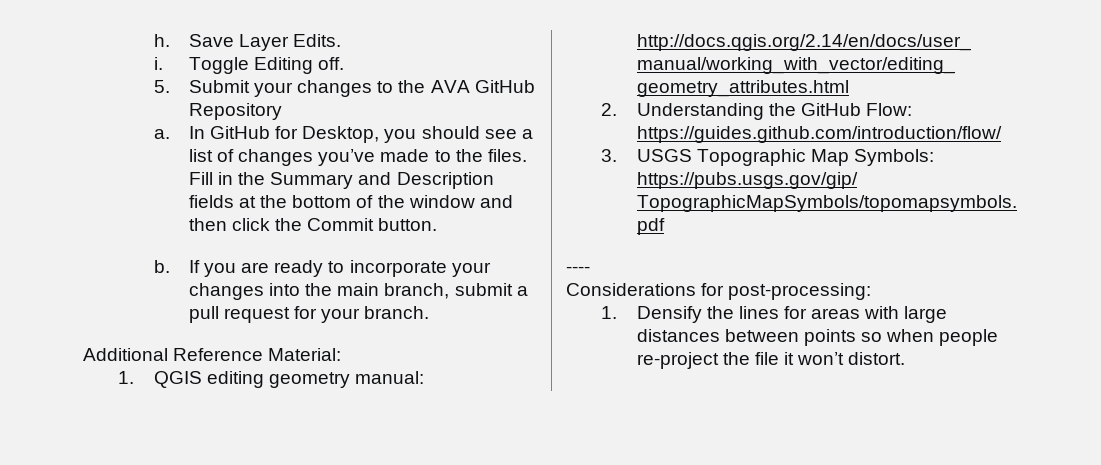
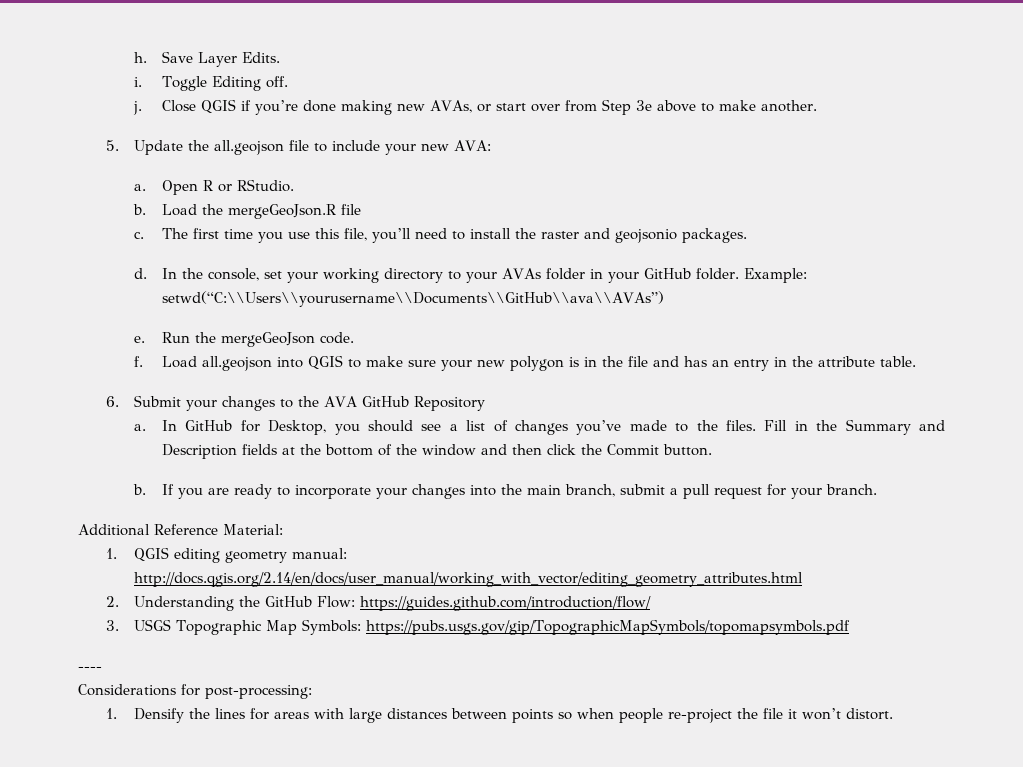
- 5. Submit your changes to the AVA GitHub Repository
+ j. Close QGIS if you’re done making new AVAs, or start over from Step 3e above to make another.
+ 5. Update the all.geojson file to include your new AVA:
+ a. Open R or RStudio.
+ b. Load the mergeGeoJson.R file
+ c. The first time you use this file, you’ll need to install the raster and geojsonio packages.
+ d. In the console, set your working directory to your AVAs folder in your GitHub folder. Example: setwd(“C:\\Users\\yourusername\\Documents\\GitHub\\ava\\AVAs”)
+ e. Run the mergeGeoJson code.
+ f. Load all.geojson into QGIS to make sure your new polygon is in the file and has an entry in the attribute table.
+ 6. Submit your changes to the AVA GitHub Repository

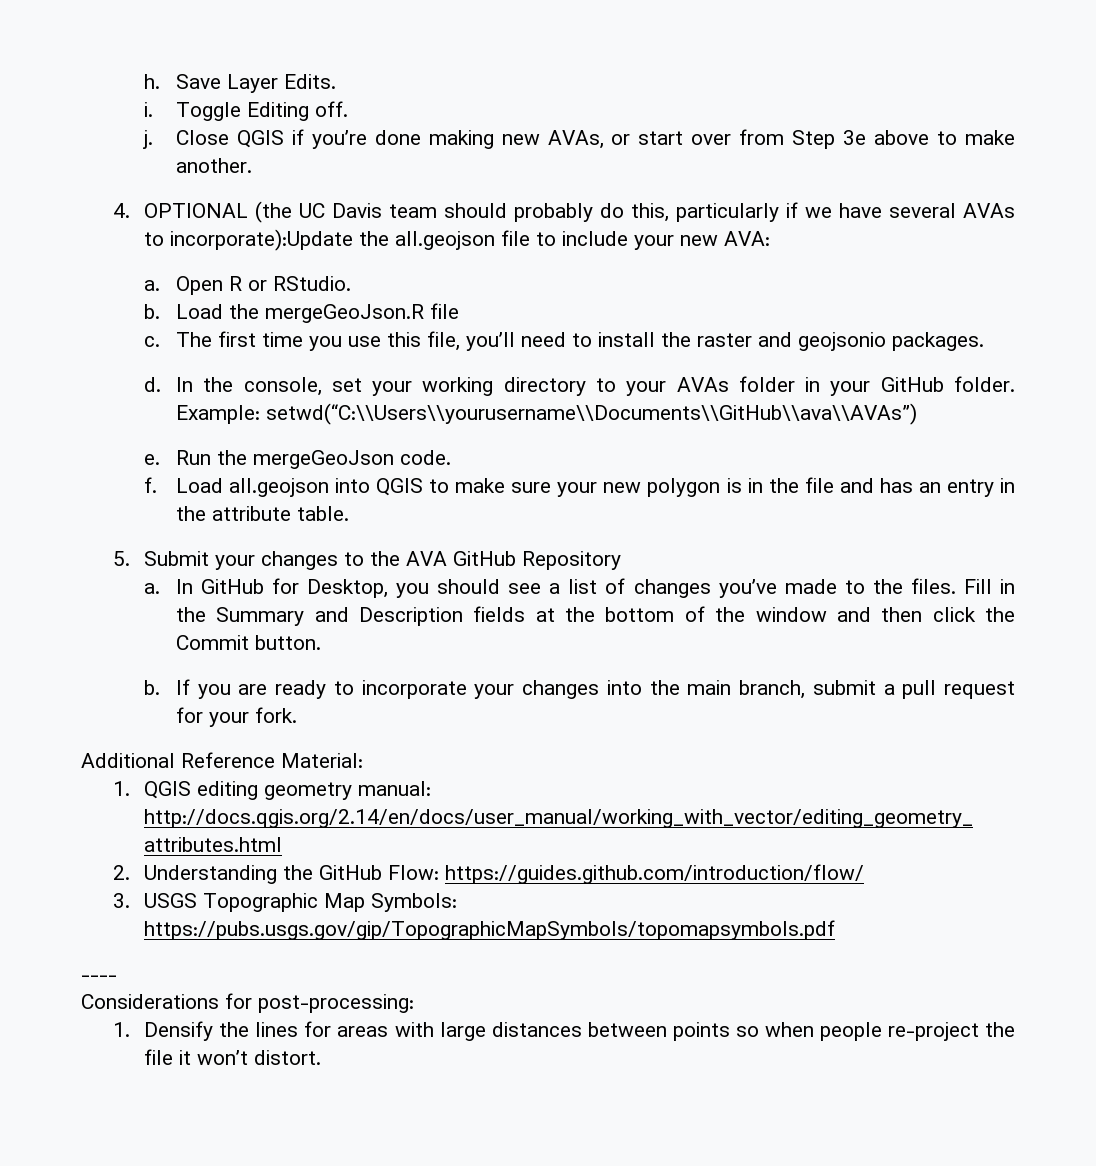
- 5. Update the all.geojson file to include your new AVA:
+ 4. OPTIONAL (the UC Davis team should probably do this, particularly if we have several AVAs to incorporate):Update the all.geojson file to include your new AVA:
- 6. Submit your changes to the AVA GitHub Repository
+ 5. Submit your changes to the AVA GitHub Repository
- If you are ready to incorporate your changes into the main branch, submit a pull request for your branch.
+ If you are ready to incorporate your changes into the main branch, submit a pull request for your fork.

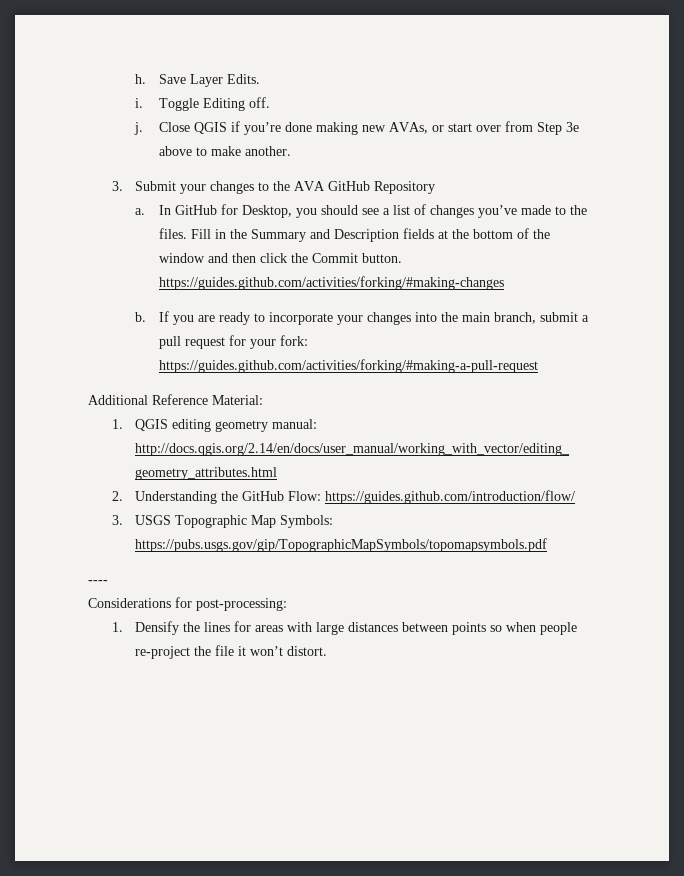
- 4. OPTIONAL (the UC Davis team should probably do this, particularly if we have several AVAs to incorporate):Update the all.geojson file to include your new AVA:
- a. Open R or RStudio.
- b. Load the mergeGeoJson.R file
- c. The first time you use this file, you’ll need to install the raster and geojsonio packages.
- d. In the console, set your working directory to your AVAs folder in your GitHub folder. Example: setwd(“C:\\Users\\yourusername\\Documents\\GitHub\\ava\\AVAs”)
- e. Run the mergeGeoJson code.
- f. Load all.geojson into QGIS to make sure your new polygon is in the file and has an entry in the attribute table.
- 5. Submit your changes to the AVA GitHub Repository
+ 3. Submit your changes to the AVA GitHub Repository
- Fill in the Summary and Description fields at the bottom of the window and then click the Commit button.
+ Fill in the Summary and Description fields at the bottom of the window and then click the Commit button. https://guides.github.com/activities/forking/#making-changes
- If you are ready to incorporate your changes into the main branch, submit a pull request for your fork.
+ If you are ready to incorporate your changes into the main branch, submit a pull request for your fork: https://guides.github.com/activities/forking/#making-a-pull-request

